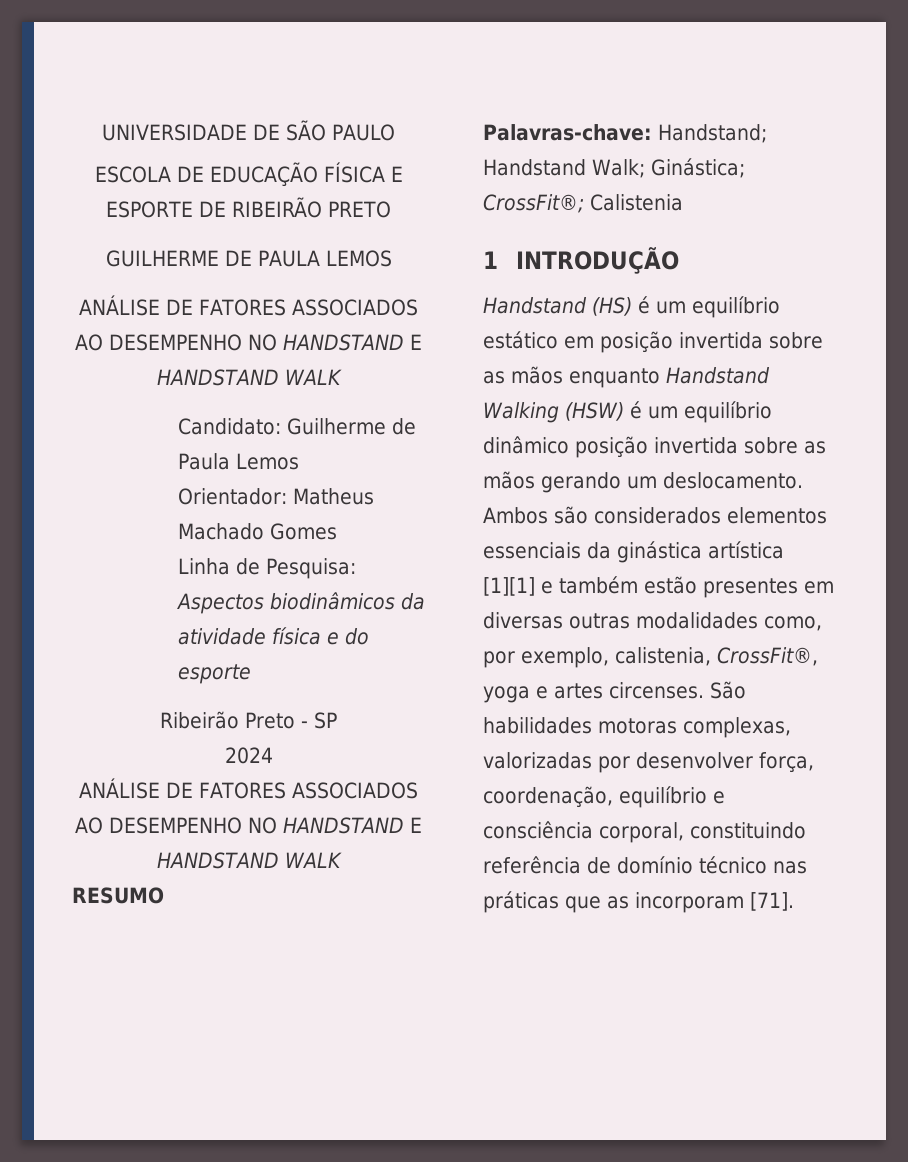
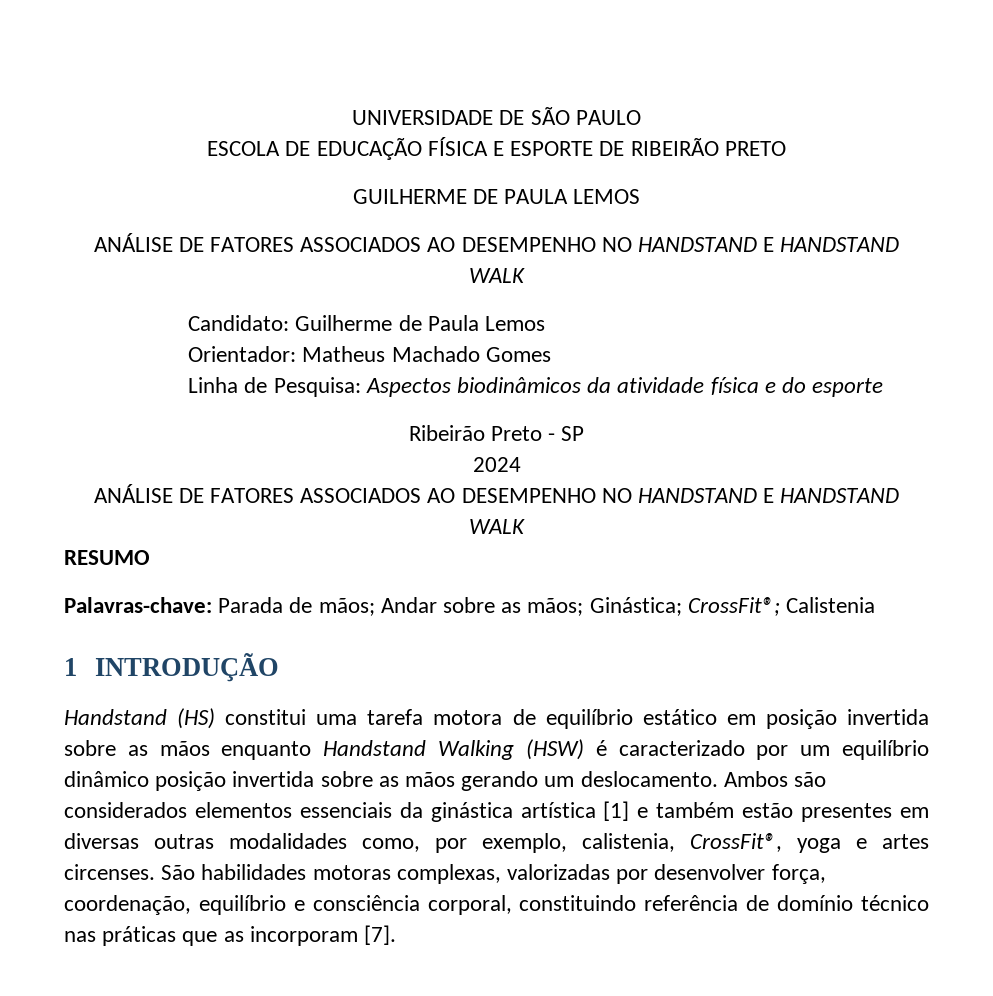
- Palavras-chave: Handstand; Handstand Walk; Ginástica; CrossFit®; Calistenia
+ Palavras-chave: Parada de mãos; Andar sobre as mãos; Ginástica; CrossFit®; Calistenia
- Handstand (HS) é um equilíbrio estático em posição invertida sobre as mãos enquanto Handstand Walking (HSW) é um equilíbrio dinâmico posição invertida sobre as mãos gerando um deslocamento.
+ Handstand (HS) constitui uma tarefa motora de equilíbrio estático em posição invertida sobre as mãos enquanto Handstand Walking (HSW) é caracterizado por um equilíbrio dinâmico posição invertida sobre as mãos gerando um deslocamento.
- Ambos são considerados elementos essenciais da ginástica artística [1][1] e também estão presentes em diversas outras modalidades como, por exemplo, calistenia, CrossFit®, yoga e artes circenses.
+ Ambos são considerados elementos essenciais da ginástica artística [1] e também estão presentes em diversas outras modalidades como, por exemplo, calistenia, CrossFit®, yoga e artes circenses.
- São habilidades motoras complexas, valorizadas por desenvolver força, coordenação, equilíbrio e consciência corporal, constituindo referência de domínio técnico nas práticas que as incorporam [71].
+ São habilidades motoras complexas, valorizadas por desenvolver força, coordenação, equilíbrio e consciência corporal, constituindo referência de domínio técnico nas práticas que as incorporam [7].

